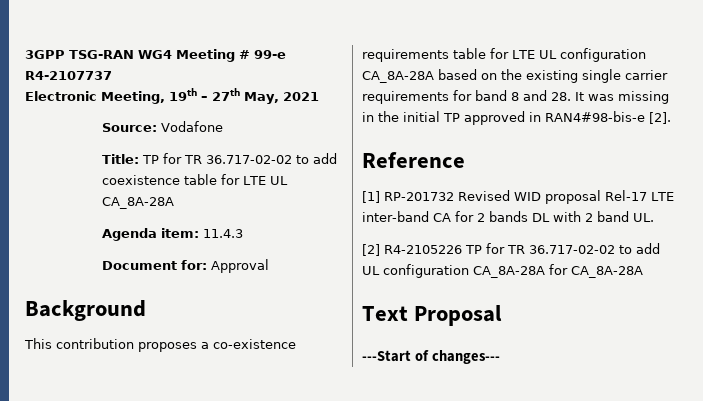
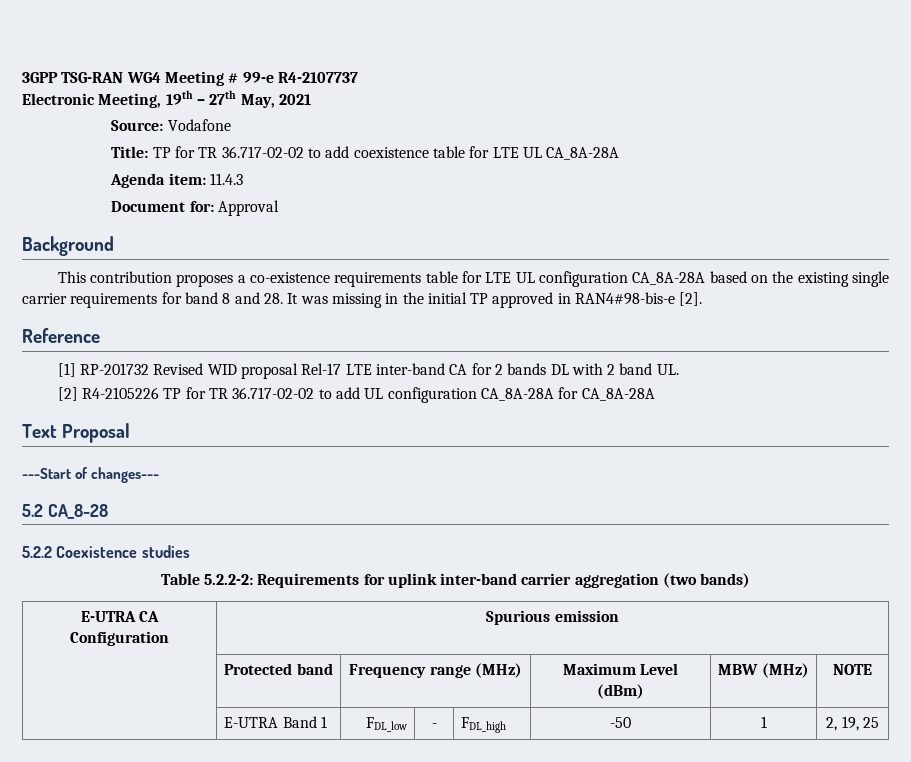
+ 5.2 CA_8-28
+ 5.2.2 Coexistence studies
+ Table 5.2.2-2: Requirements for uplink inter-band carrier aggregation (two bands)
+ E-UTRA CA Configuration | Spurious emission
+ | Protected band | Frequency range (MHz) | Maximum Level (dBm) | MBW (MHz) | NOTE
+ | E-UTRA Band 1 | FDL_low | - | FDL_high | -50 | 1 | 2, 19, 25

